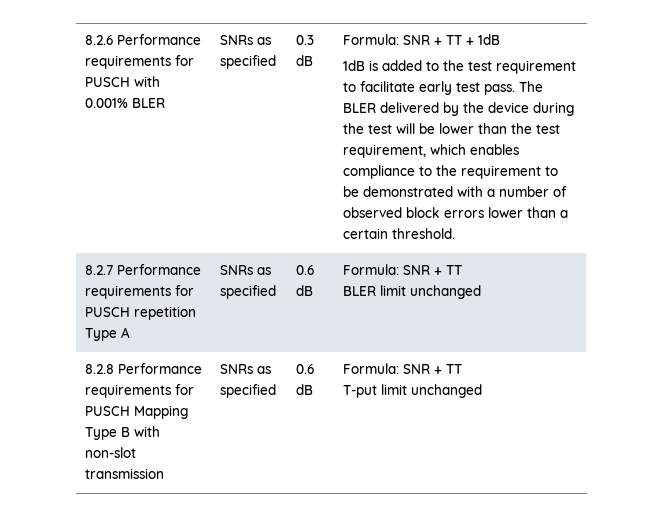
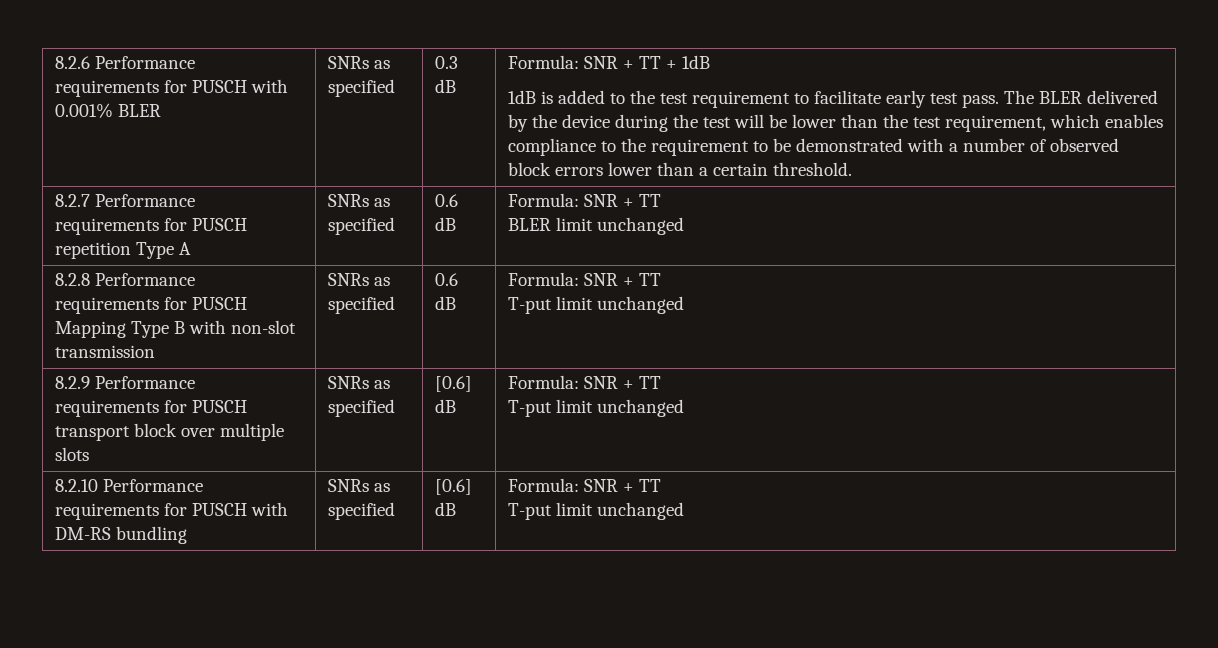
+ 8.2.9 Performance requirements for PUSCH transport block over multiple slots | SNRs as specified | [0.6] dB | Formula: SNR + TT
+ T-put limit unchanged
+ 8.2.10 Performance requirements for PUSCH with DM-RS bundling | SNRs as specified | [0.6] dB | Formula: SNR + TT
+ T-put limit unchanged

